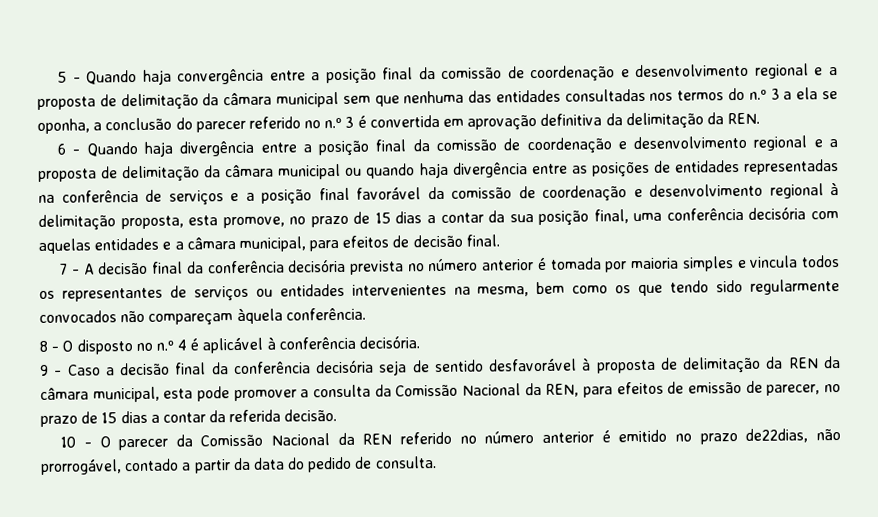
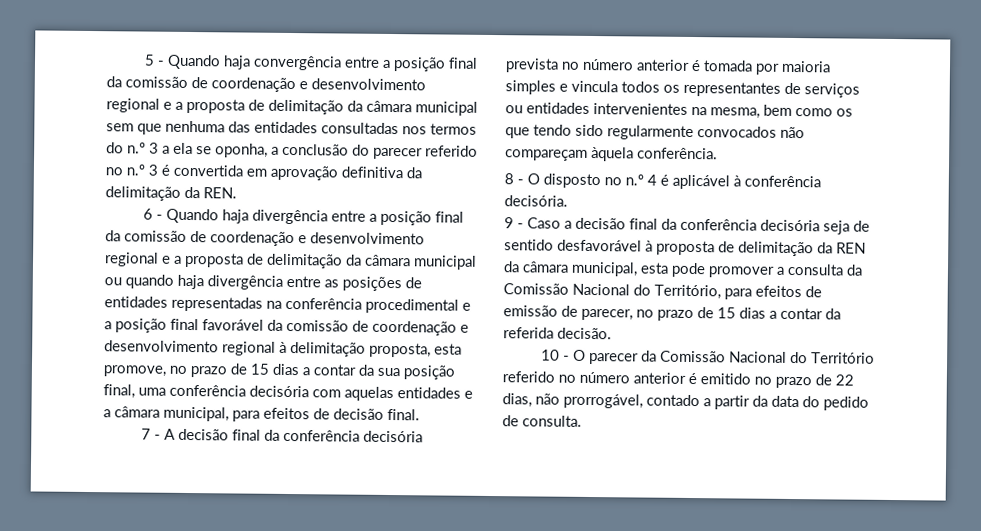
- 6 - Quando haja divergência entre a posição final da comissão de coordenação e desenvolvimento regional e a proposta de delimitação da câmara municipal ou quando haja divergência entre as posições de entidades representadas na conferência de serviços e a posição final favorável da comissão de coordenação e desenvolvimento regional à delimitação proposta, esta promove, no prazo de 15 dias a contar da sua posição final, uma conferência decisória com aquelas entidades e a câmara municipal, para efeitos de decisão final.
+ 6 - Quando haja divergência entre a posição final da comissão de coordenação e desenvolvimento regional e a proposta de delimitação da câmara municipal ou quando haja divergência entre as posições de entidades representadas na conferência procedimental e a posição final favorável da comissão de coordenação e desenvolvimento regional à delimitação proposta, esta promove, no prazo de 15 dias a contar da sua posição final, uma conferência decisória com aquelas entidades e a câmara municipal, para efeitos de decisão final.
- 9 - Caso a decisão final da conferência decisória seja de sentido desfavorável à proposta de delimitação da REN da câmara municipal, esta pode promover a consulta da Comissão Nacional da REN, para efeitos de emissão de parecer, no prazo de 15 dias a contar da referida decisão.
+ 9 - Caso a decisão final da conferência decisória seja de sentido desfavorável à proposta de delimitação da REN da câmara municipal, esta pode promover a consulta da Comissão Nacional do Território, para efeitos de emissão de parecer, no prazo de 15 dias a contar da referida decisão.
- 10 - O parecer da Comissão Nacional da REN referido no número anterior é emitido no prazo de22dias, não prorrogável, contado a partir da data do pedido de consulta.
+ 10 - O parecer da Comissão Nacional do Território referido no número anterior é emitido no prazo de 22 dias, não prorrogável, contado a partir da data do pedido de consulta.

